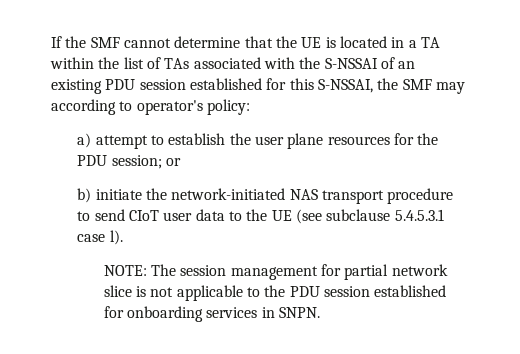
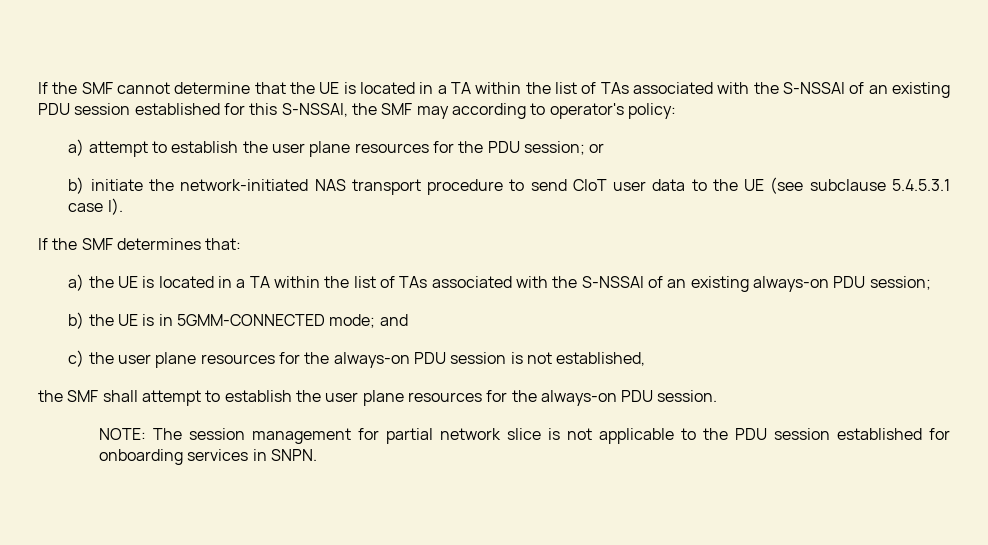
+ If the SMF determines that:
+ a) the UE is located in a TA within the list of TAs associated with the S-NSSAI of an existing always-on PDU session;
+ b) the UE is in 5GMM-CONNECTED mode; and
+ c) the user plane resources for the always-on PDU session is not established,
+ the SMF shall attempt to establish the user plane resources for the always-on PDU session.

